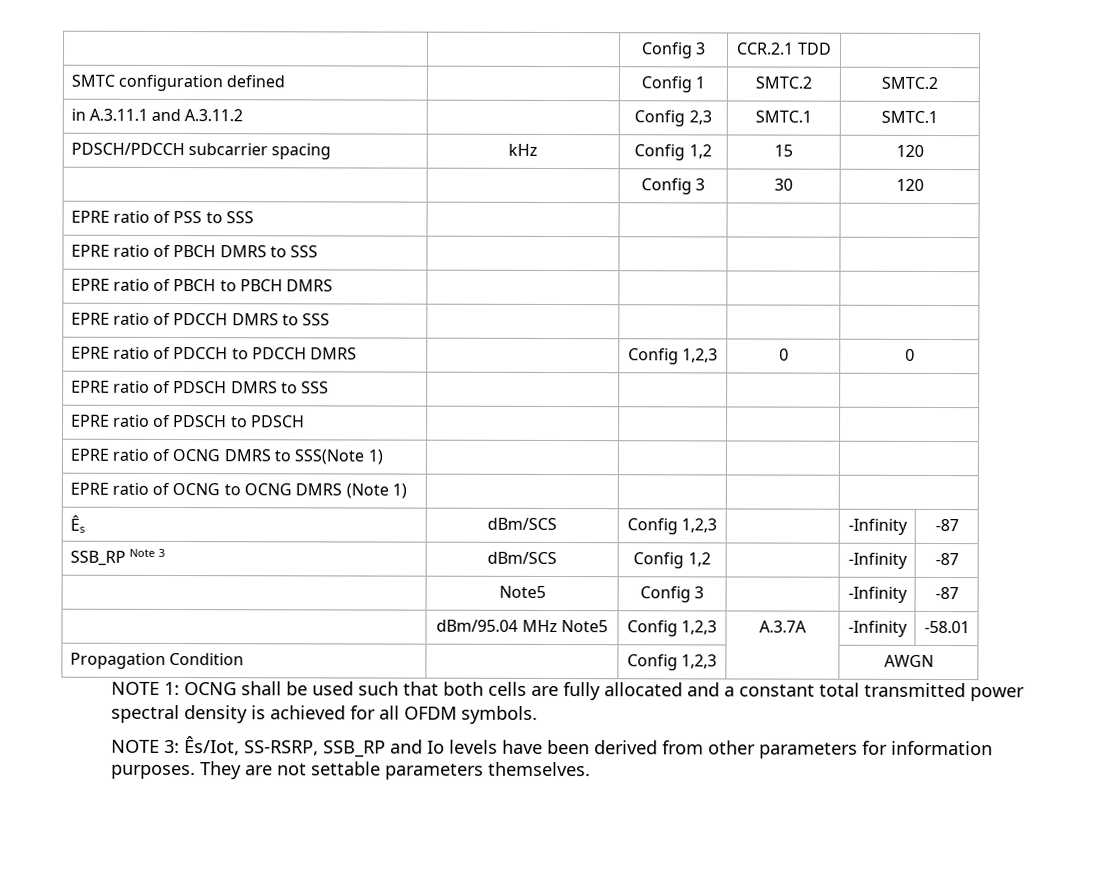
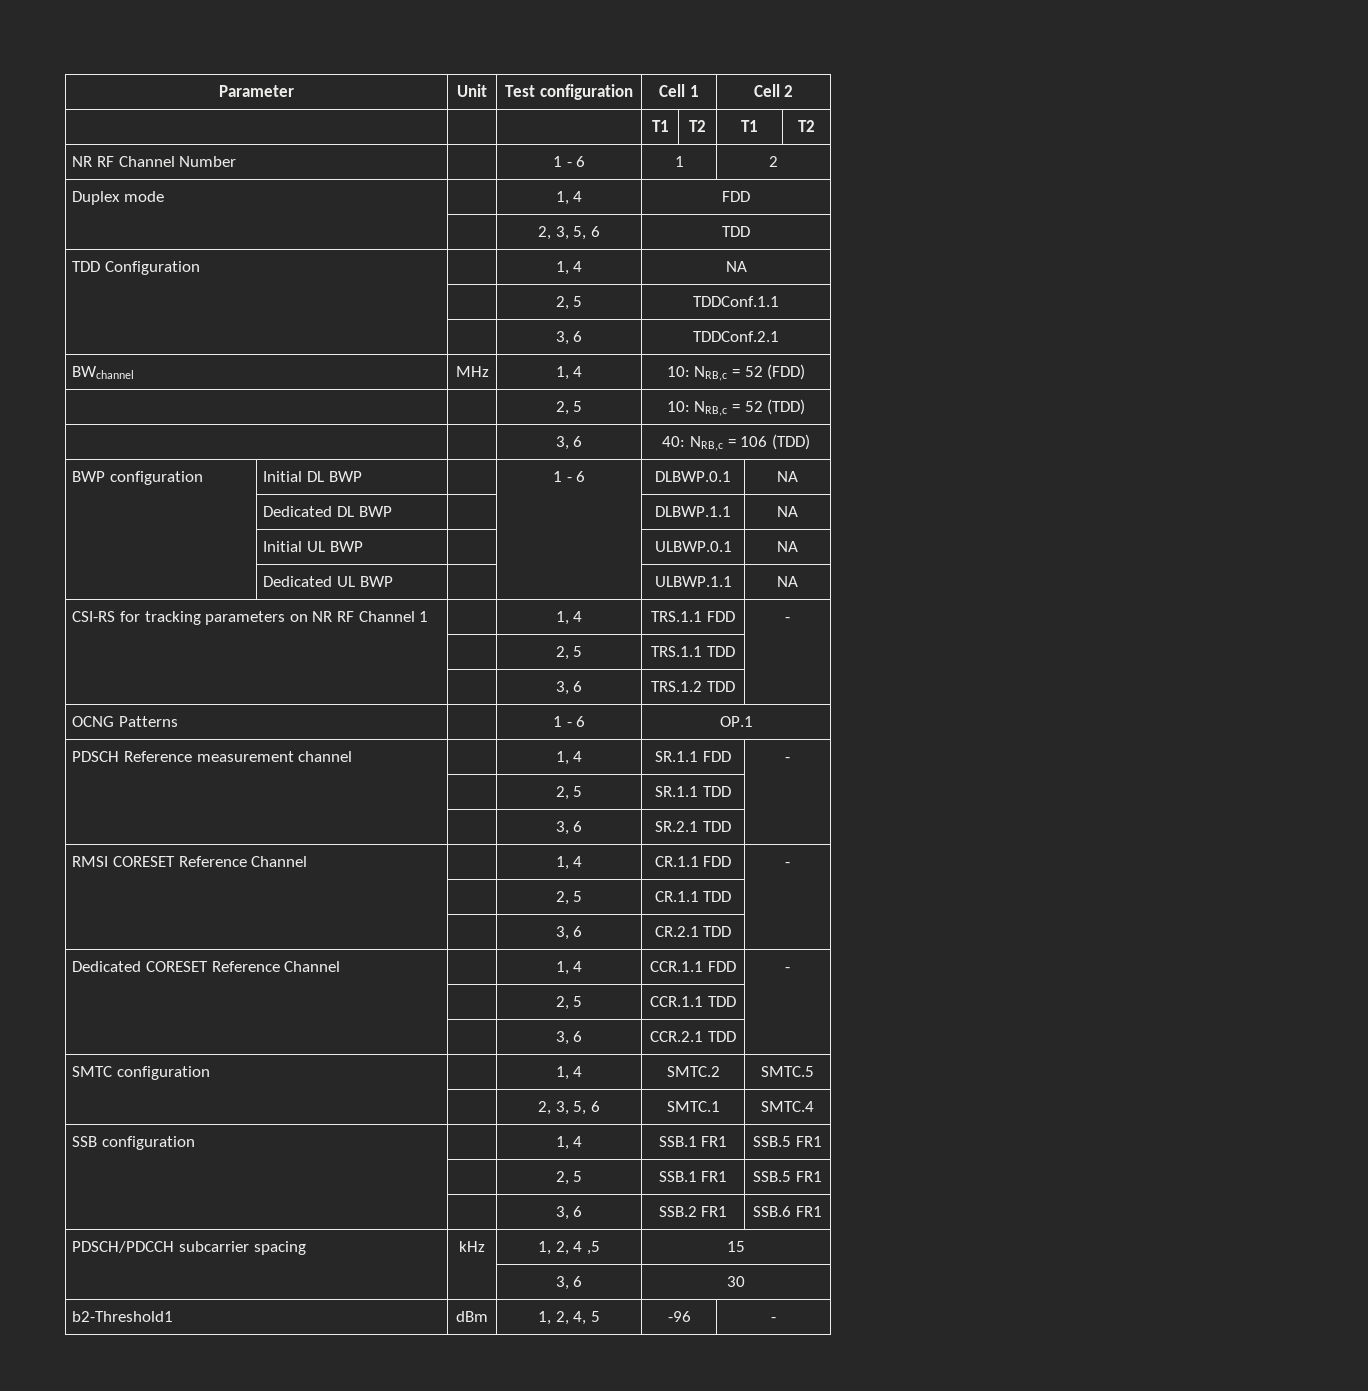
- | | Config 3 | CCR.2.1 TDD |
- SMTC configuration defined | | Config 1 | SMTC.2 | SMTC.2
- in A.3.11.1 and A.3.11.2 | | Config 2,3 | SMTC.1 | SMTC.1
- PDSCH/PDCCH subcarrier spacing | kHz | Config 1,2 | 15 | 120
- | | Config 3 | 30 | 120
- EPRE ratio of PSS to SSS | | | |
- EPRE ratio of PBCH DMRS to SSS | | | |
- EPRE ratio of PBCH to PBCH DMRS | | | |
- EPRE ratio of PDCCH DMRS to SSS | | | |
- EPRE ratio of PDCCH to PDCCH DMRS | | Config 1,2,3 | 0 | 0
- EPRE ratio of PDSCH DMRS to SSS | | | |
- EPRE ratio of PDSCH to PDSCH | | | |
- EPRE ratio of OCNG DMRS to SSS(Note 1) | | | |
- EPRE ratio of OCNG to OCNG DMRS (Note 1) | | | |
- Ês | dBm/SCS | Config 1,2,3 | | -Infinity | -87
- SSB_RP Note 3 | dBm/SCS | Config 1,2 | | -Infinity | -87
- | Note5 | Config 3 | | -Infinity | -87
- | dBm/95.04 MHz Note5 | Config 1,2,3 | A.3.7A | -Infinity | -58.01
- Propagation Condition | | Config 1,2,3 | | AWGN
- NOTE 1: OCNG shall be used such that both cells are fully allocated and a constant total transmitted power spectral density is achieved for all OFDM symbols.
- NOTE 3: Ês/Iot, SS-RSRP, SSB_RP and Io levels have been derived from other parameters for information purposes. They are not settable parameters themselves.
+ Parameter | Unit | Test configuration | Cell 1 | Cell 2
+ | | | T1 | T2 | T1 | T2
+ NR RF Channel Number | | 1 - 6 | 1 | 2
+ Duplex mode | | 1, 4 | FDD
+ | | 2, 3, 5, 6 | TDD
+ TDD Configuration | | 1, 4 | NA
+ | | 2, 5 | TDDConf.1.1
+ | | 3, 6 | TDDConf.2.1
+ BWchannel | MHz | 1, 4 | 10: NRB,c = 52 (FDD)
+ | | 2, 5 | 10: NRB,c = 52 (TDD)
+ | | 3, 6 | 40: NRB,c = 106 (TDD)
+ BWP configuration | Initial DL BWP | | 1 - 6 | DLBWP.0.1 | NA
+ | Dedicated DL BWP | | | DLBWP.1.1 | NA
+ | Initial UL BWP | | | ULBWP.0.1 | NA
+ | Dedicated UL BWP | | | ULBWP.1.1 | NA
+ CSI-RS for tracking parameters on NR RF Channel 1 | | 1, 4 | TRS.1.1 FDD | -
+ | | 2, 5 | TRS.1.1 TDD |
+ | | 3, 6 | TRS.1.2 TDD |
+ OCNG Patterns | | 1 - 6 | OP.1
+ PDSCH Reference measurement channel | | 1, 4 | SR.1.1 FDD | -
+ | | 2, 5 | SR.1.1 TDD |
+ | | 3, 6 | SR.2.1 TDD |
+ RMSI CORESET Reference Channel | | 1, 4 | CR.1.1 FDD | -
+ | | 2, 5 | CR.1.1 TDD |
+ | | 3, 6 | CR.2.1 TDD |
+ Dedicated CORESET Reference Channel | | 1, 4 | CCR.1.1 FDD | -
+ | | 2, 5 | CCR.1.1 TDD |
+ | | 3, 6 | CCR.2.1 TDD |
+ SMTC configuration | | 1, 4 | SMTC.2 | SMTC.5
+ | | 2, 3, 5, 6 | SMTC.1 | SMTC.4
+ SSB configuration | | 1, 4 | SSB.1 FR1 | SSB.5 FR1
+ | | 2, 5 | SSB.1 FR1 | SSB.5 FR1
+ | | 3, 6 | SSB.2 FR1 | SSB.6 FR1
+ PDSCH/PDCCH subcarrier spacing | kHz | 1, 2, 4 ,5 | 15
+ | | 3, 6 | 30
+ b2-Threshold1 | dBm | 1, 2, 4, 5 | -96 | -

